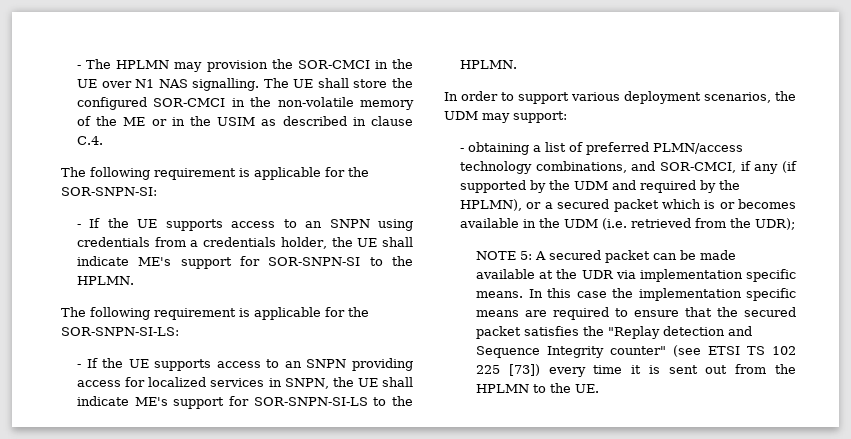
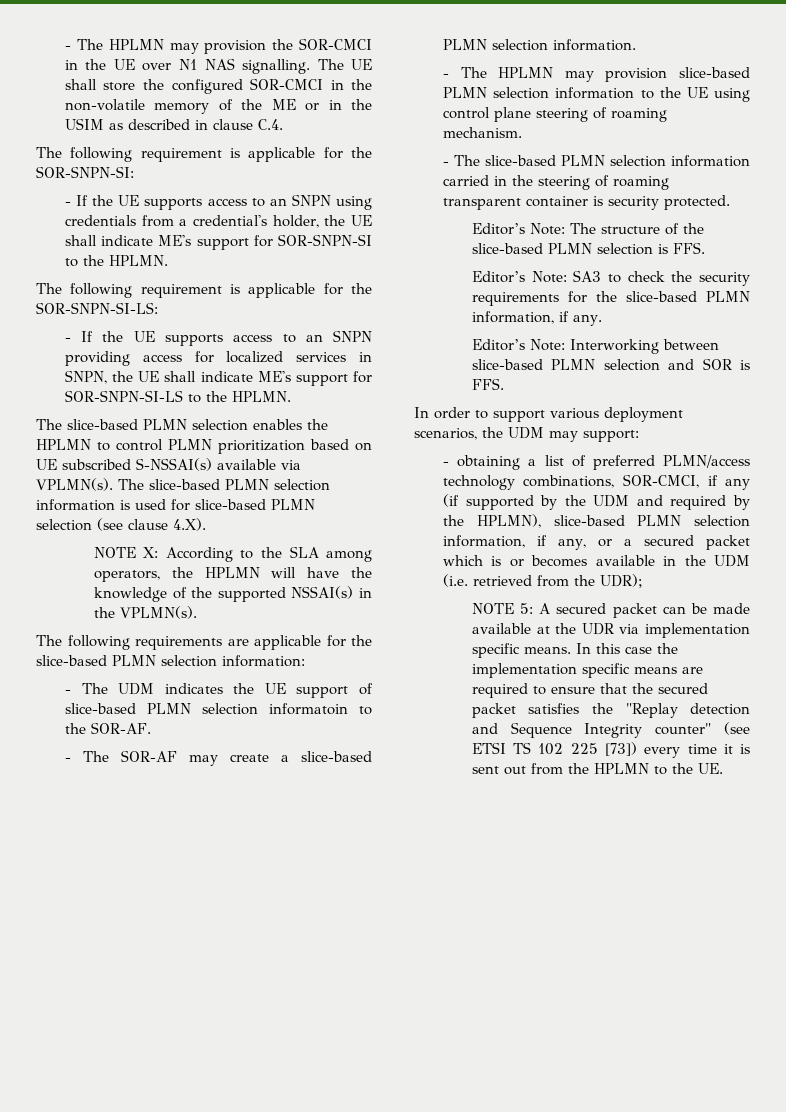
- - If the UE supports access to an SNPN using credentials from a credentials holder, the UE shall indicate ME's support for SOR-SNPN-SI to the HPLMN.
+ - If the UE supports access to an SNPN using credentials from a credential's holder, the UE shall indicate ME's support for SOR-SNPN-SI to the HPLMN.
+ The slice-based PLMN selection enables the HPLMN to control PLMN prioritization based on UE subscribed S-NSSAI(s) available via VPLMN(s). The slice-based PLMN selection information is used for slice-based PLMN selection (see clause 4.X).
+ NOTE X: According to the SLA among operators, the HPLMN will have the knowledge of the supported NSSAI(s) in the VPLMN(s).
+ The following requirements are applicable for the slice-based PLMN selection information:
+ - The UDM indicates the UE support of slice-based PLMN selection informatoin to the SOR-AF.
+ - The SOR-AF may create a slice-based PLMN selection information.
+ - The HPLMN may provision slice-based PLMN selection information to the UE using control plane steering of roaming mechanism.
+ - The slice-based PLMN selection information carried in the steering of roaming transparent container is security protected.
+ Editor’s Note: The structure of the slice-based PLMN selection is FFS.
+ Editor’s Note: SA3 to check the security requirements for the slice-based PLMN information, if any.
+ Editor’s Note: Interworking between slice-based PLMN selection and SOR is FFS.
- - obtaining a list of preferred PLMN/access technology combinations, and SOR-CMCI, if any (if supported by the UDM and required by the HPLMN), or a secured packet which is or becomes available in the UDM (i.e. retrieved from the UDR);
+ - obtaining a list of preferred PLMN/access technology combinations, SOR-CMCI, if any (if supported by the UDM and required by the HPLMN), slice-based PLMN selection information, if any, or a secured packet which is or becomes available in the UDM (i.e. retrieved from the UDR);

